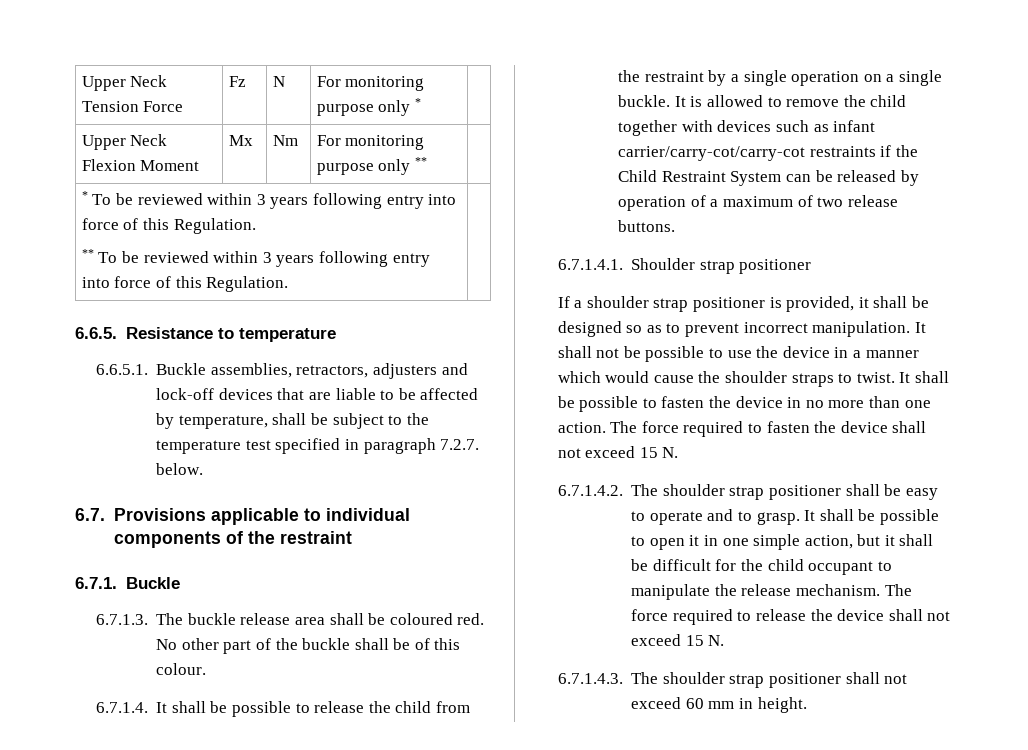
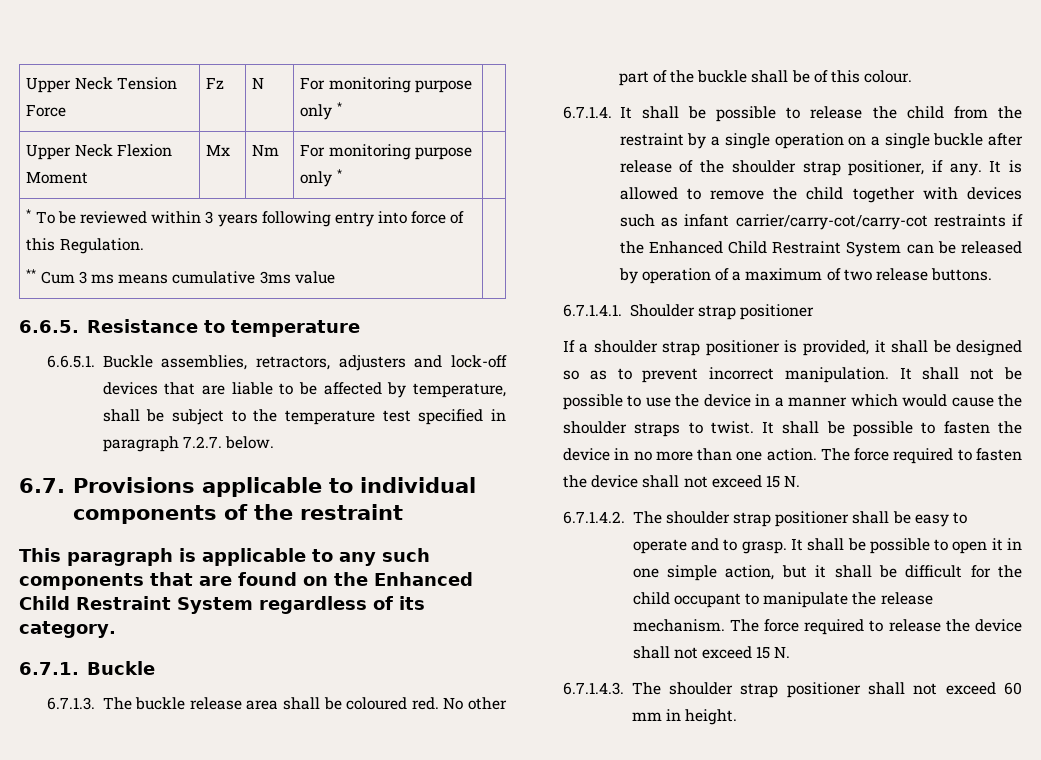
- Upper Neck Flexion Moment | Mx | Nm | For monitoring purpose only ** |
+ Upper Neck Flexion Moment | Mx | Nm | For monitoring purpose only * |
  * To be reviewed within 3 years following entry into force of this Regulation.
- ** To be reviewed within 3 years following entry into force of this Regulation. |
+ ** Cum 3 ms means cumulative 3ms value |
+ This paragraph is applicable to any such components that are found on the Enhanced Child Restraint System regardless of its category.
- 6.7.1.4. It shall be possible to release the child from the restraint by a single operation on a single buckle.
+ 6.7.1.4. It shall be possible to release the child from the restraint by a single operation on a single buckle after release of the shoulder strap positioner, if any.
- It is allowed to remove the child together with devices such as infant carrier/carry-cot/carry-cot restraints if the Child Restraint System can be released by operation of a maximum of two release buttons.
+ It is allowed to remove the child together with devices such as infant carrier/carry-cot/carry-cot restraints if the Enhanced Child Restraint System can be released by operation of a maximum of two release buttons.

